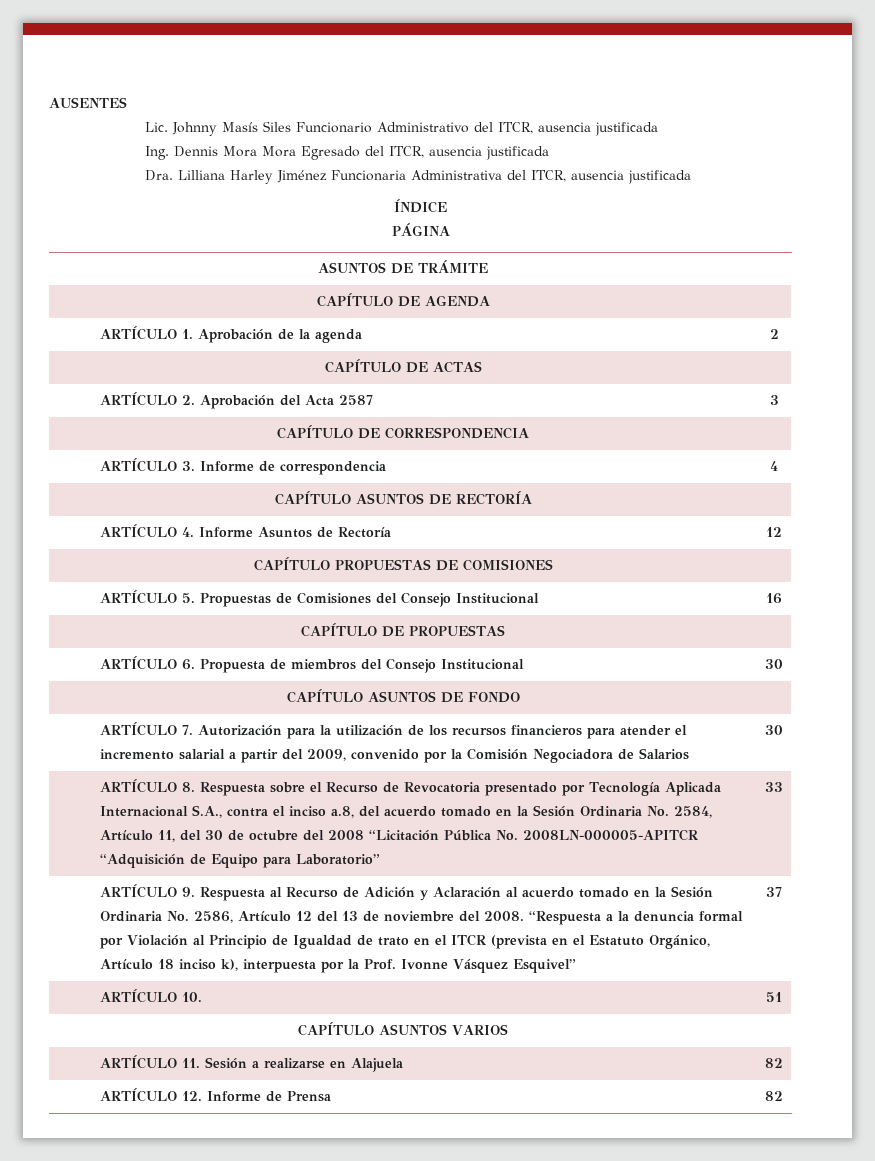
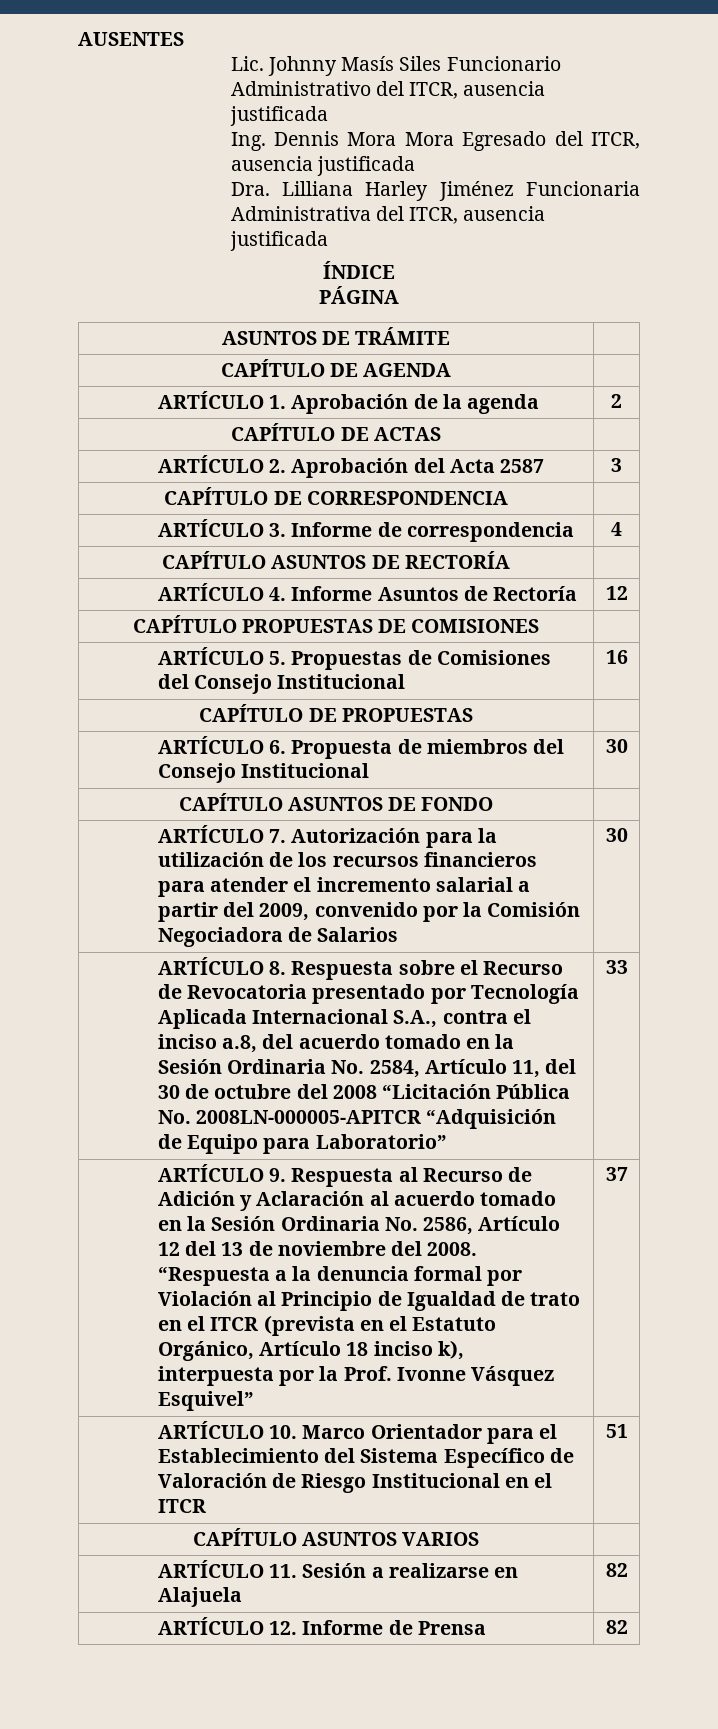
- ARTÍCULO 10. | 51
+ ARTÍCULO 10. Marco Orientador para el Establecimiento del Sistema Específico de Valoración de Riesgo Institucional en el ITCR | 51

